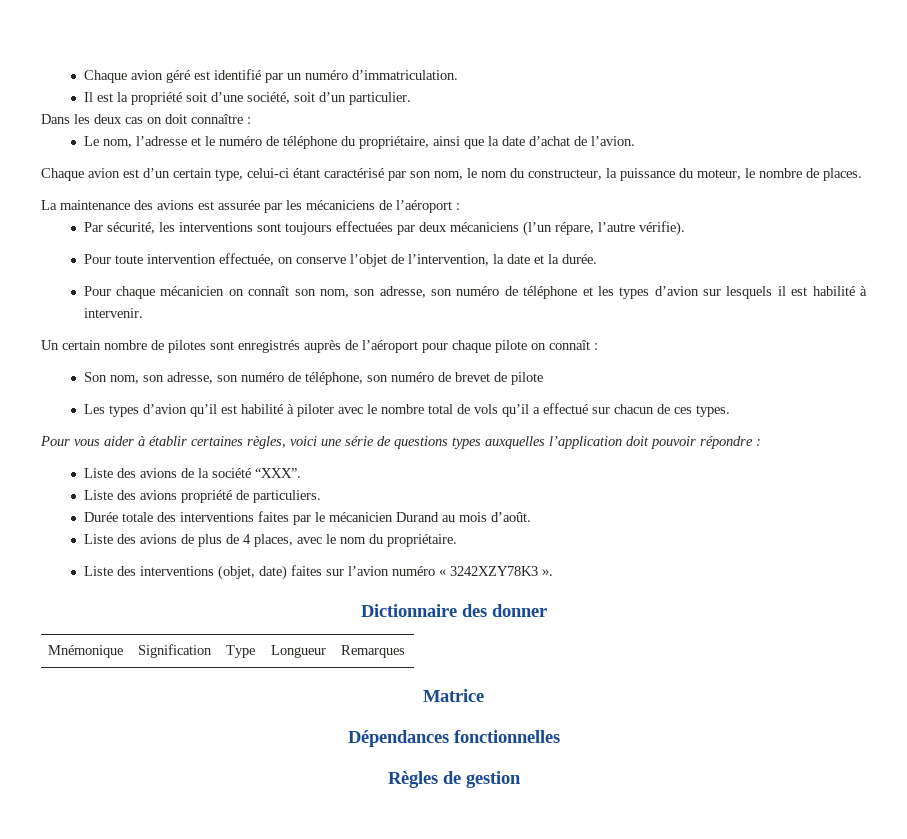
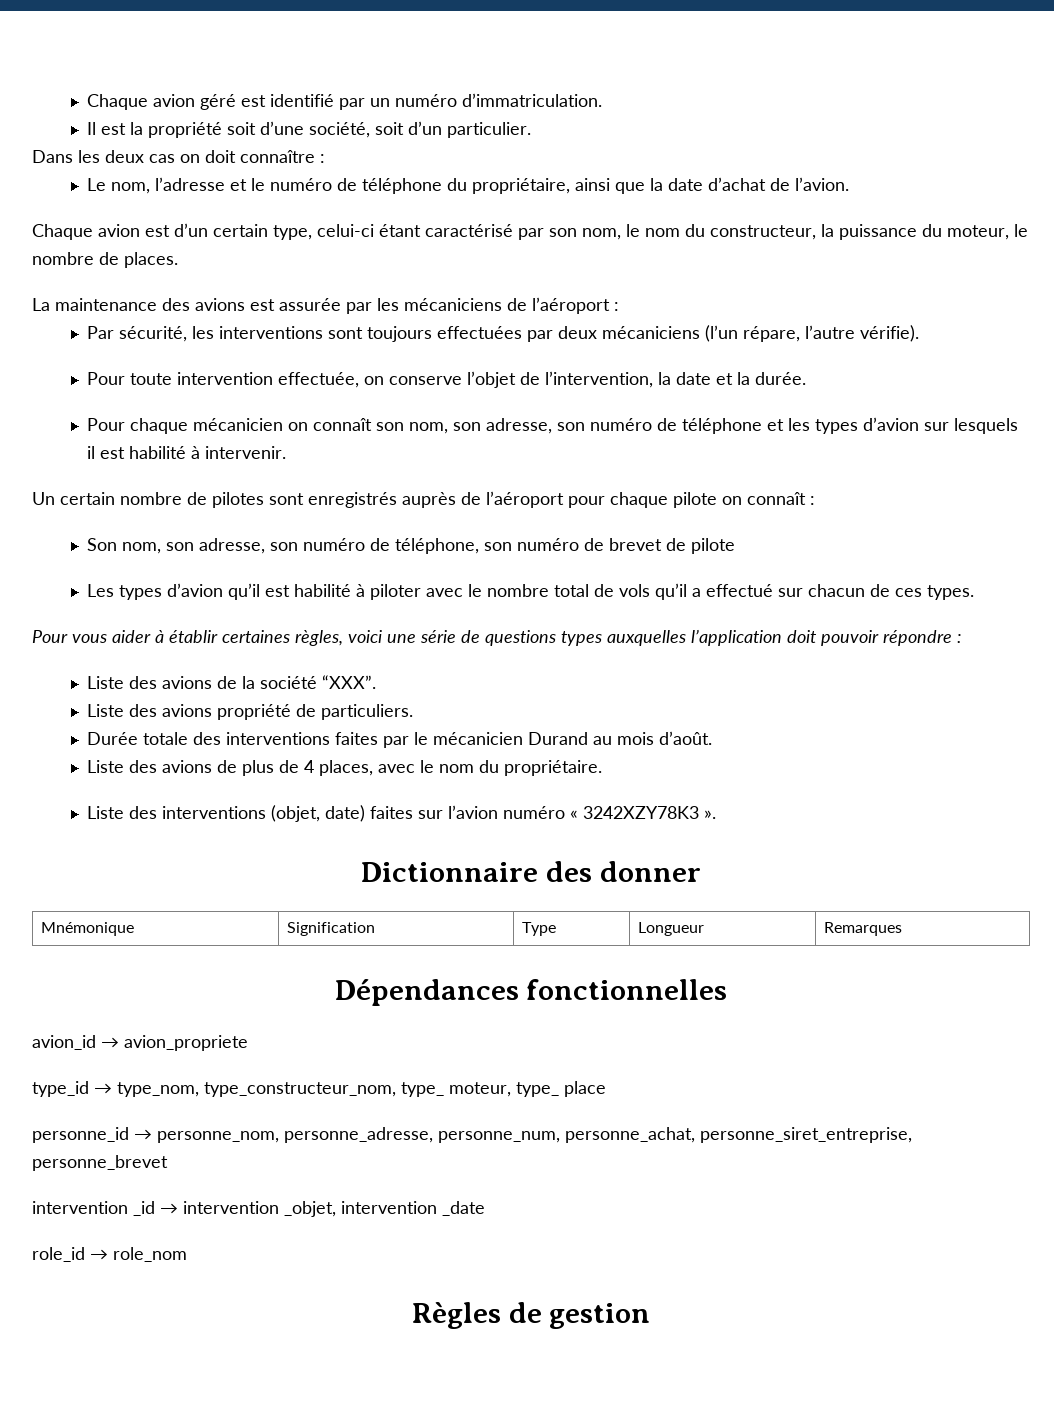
- Matrice
+ avion_id → avion_propriete
+ type_id → type_nom, type_constructeur_nom, type_ moteur, type_ place
+ personne_id → personne_nom, personne_adresse, personne_num, personne_achat, personne_siret_entreprise, personne_brevet
+ intervention _id → intervention _objet, intervention _date
+ role_id → role_nom

